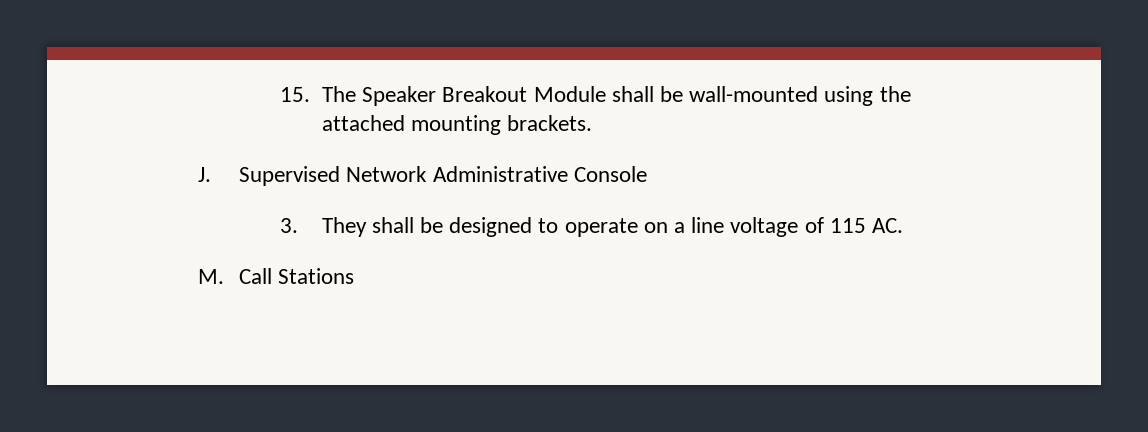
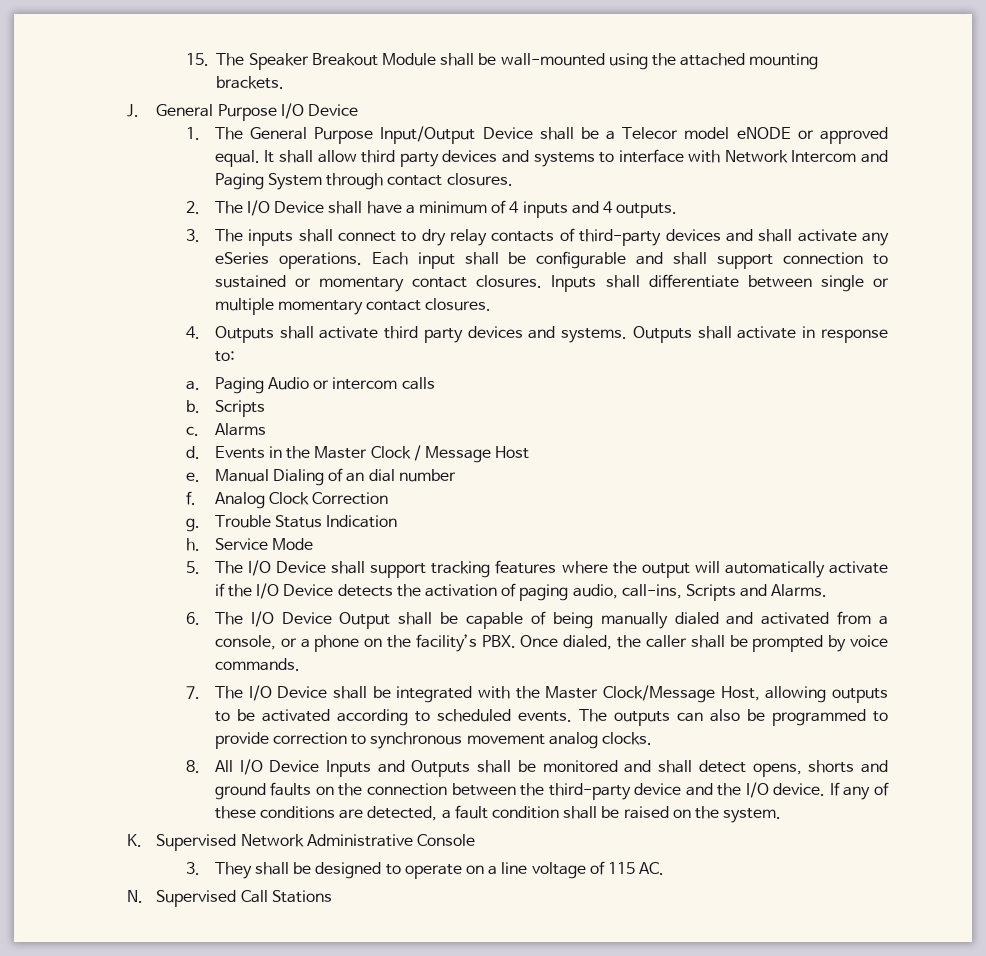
- J. Supervised Network Administrative Console
+ J. General Purpose I/O Device
+ 1. The General Purpose Input/Output Device shall be a Telecor model eNODE or approved equal. It shall allow third party devices and systems to interface with Network Intercom and Paging System through contact closures.
+ 2. The I/O Device shall have a minimum of 4 inputs and 4 outputs.
+ 3. The inputs shall connect to dry relay contacts of third-party devices and shall activate any eSeries operations. Each input shall be configurable and shall support connection to sustained or momentary contact closures. Inputs shall differentiate between single or multiple momentary contact closures.
+ 4. Outputs shall activate third party devices and systems. Outputs shall activate in response to:
+ a. Paging Audio or intercom calls
+ b. Scripts
+ c. Alarms
+ d. Events in the Master Clock / Message Host
+ e. Manual Dialing of an dial number
+ f. Analog Clock Correction
+ g. Trouble Status Indication
+ h. Service Mode
+ 5. The I/O Device shall support tracking features where the output will automatically activate if the I/O Device detects the activation of paging audio, call-ins, Scripts and Alarms.
+ 6. The I/O Device Output shall be capable of being manually dialed and activated from a console, or a phone on the facility’s PBX. Once dialed, the caller shall be prompted by voice commands.
+ 7. The I/O Device shall be integrated with the Master Clock/Message Host, allowing outputs to be activated according to scheduled events. The outputs can also be programmed to provide correction to synchronous movement analog clocks.
+ 8. All I/O Device Inputs and Outputs shall be monitored and shall detect opens, shorts and ground faults on the connection between the third-party device and the I/O device. If any of these conditions are detected, a fault condition shall be raised on the system.
+ K. Supervised Network Administrative Console
- M. Call Stations
+ N. Supervised Call Stations

